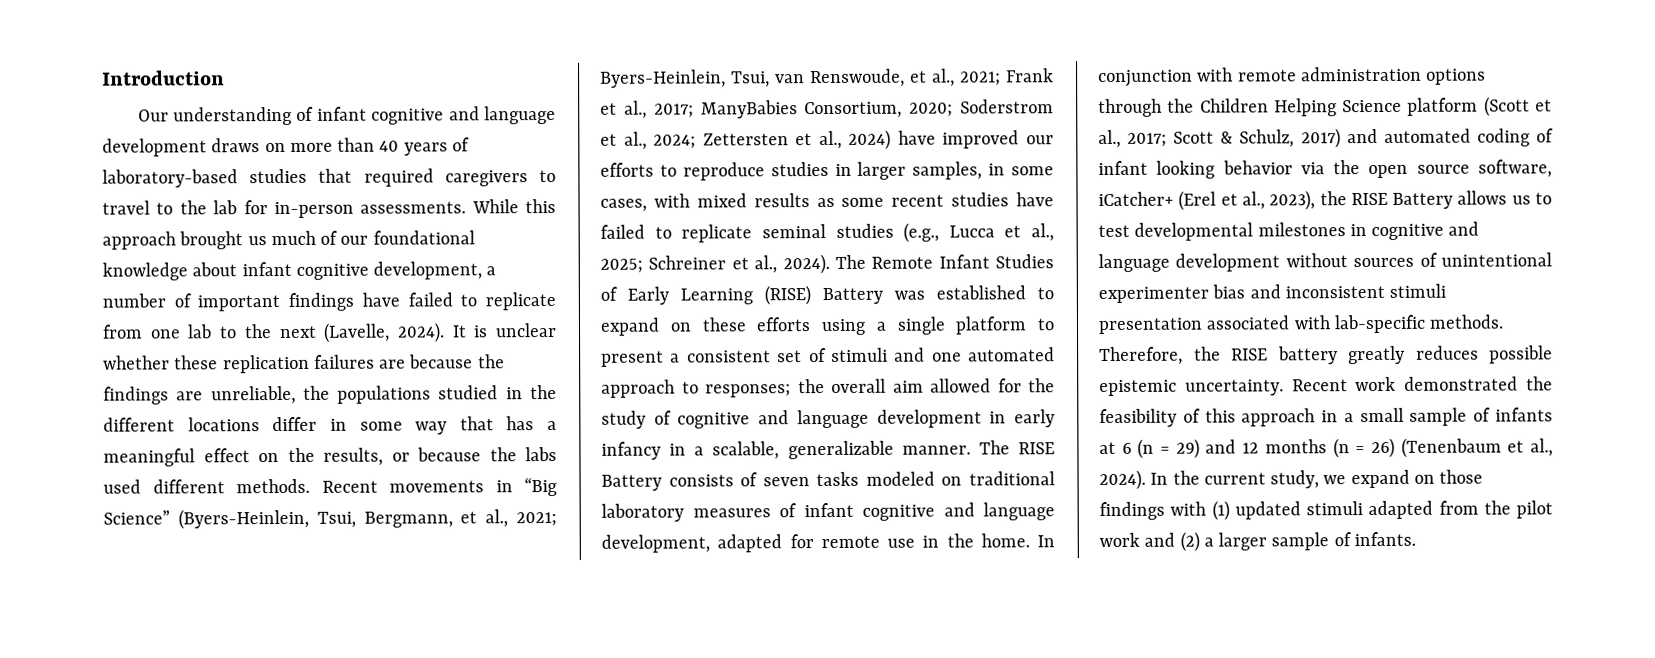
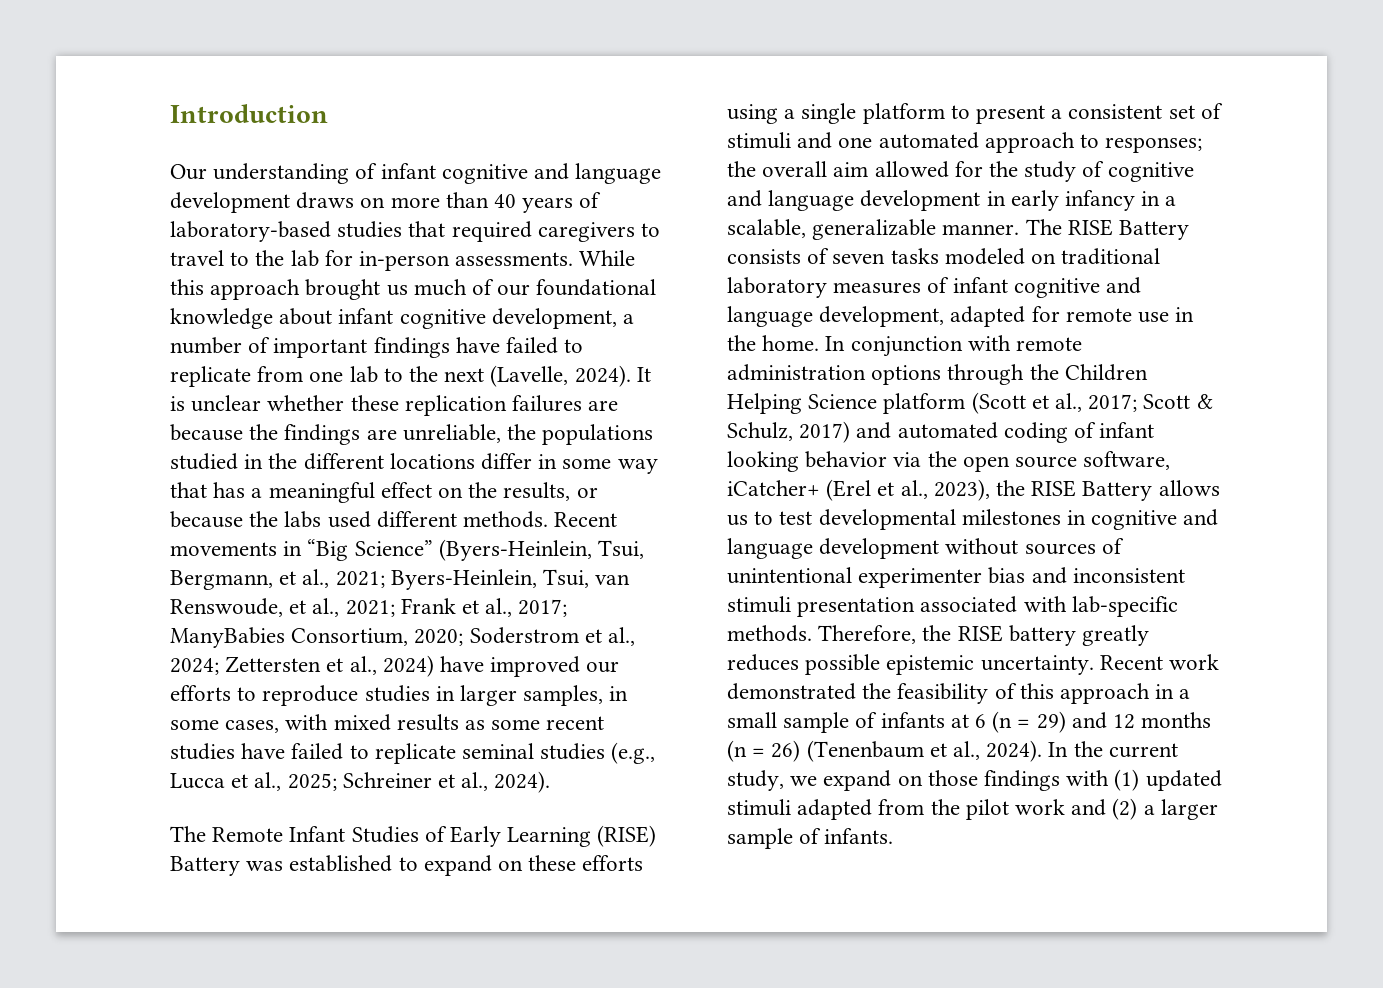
- Schreiner et al., 2024). The Remote Infant Studies of Early Learning (RISE) Battery was established to expand on these efforts using a single platform to present a consistent set of stimuli and one automated approach to responses;
+ Schreiner et al., 2024).
+ The Remote Infant Studies of Early Learning (RISE) Battery was established to expand on these efforts using a single platform to present a consistent set of stimuli and one automated approach to responses;

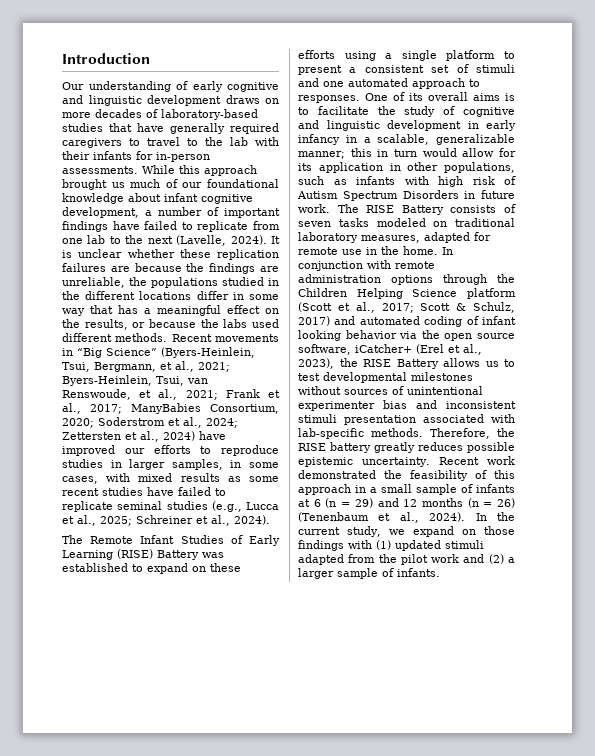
- Our understanding of infant cognitive and language development draws on more than 40 years of laboratory-based studies that required caregivers to travel to the lab for in-person assessments.
+ Our understanding of early cognitive and linguistic development draws on more decades of laboratory-based studies that have generally required caregivers to travel to the lab with their infants for in-person assessments.
- The Remote Infant Studies of Early Learning (RISE) Battery was established to expand on these efforts using a single platform to present a consistent set of stimuli and one automated approach to responses; the overall aim allowed for the study of cognitive and language development in early infancy in a scalable, generalizable manner.
+ The Remote Infant Studies of Early Learning (RISE) Battery was established to expand on these efforts using a single platform to present a consistent set of stimuli and one automated approach to responses. One of its overall aims is to facilitate the study of cognitive and linguistic development in early infancy in a scalable, generalizable manner; this in turn would allow for its application in other populations, such as infants with high risk of Autism Spectrum Disorders in future work.
- The RISE Battery consists of seven tasks modeled on traditional laboratory measures of infant cognitive and language development, adapted for remote use in the home.
+ The RISE Battery consists of seven tasks modeled on traditional laboratory measures, adapted for remote use in the home.
- In conjunction with remote administration options through the Children Helping Science platform (Scott et al., 2017; Scott & Schulz, 2017) and automated coding of infant looking behavior via the open source software, iCatcher+ (Erel et al., 2023), the RISE Battery allows us to test developmental milestones in cognitive and language development without sources of unintentional experimenter bias and inconsistent stimuli presentation associated with lab-specific methods.
+ In conjunction with remote administration options through the Children Helping Science platform (Scott et al., 2017; Scott & Schulz, 2017) and automated coding of infant looking behavior via the open source software, iCatcher+ (Erel et al., 2023), the RISE Battery allows us to test developmental milestones without sources of unintentional experimenter bias and inconsistent stimuli presentation associated with lab-specific methods.

